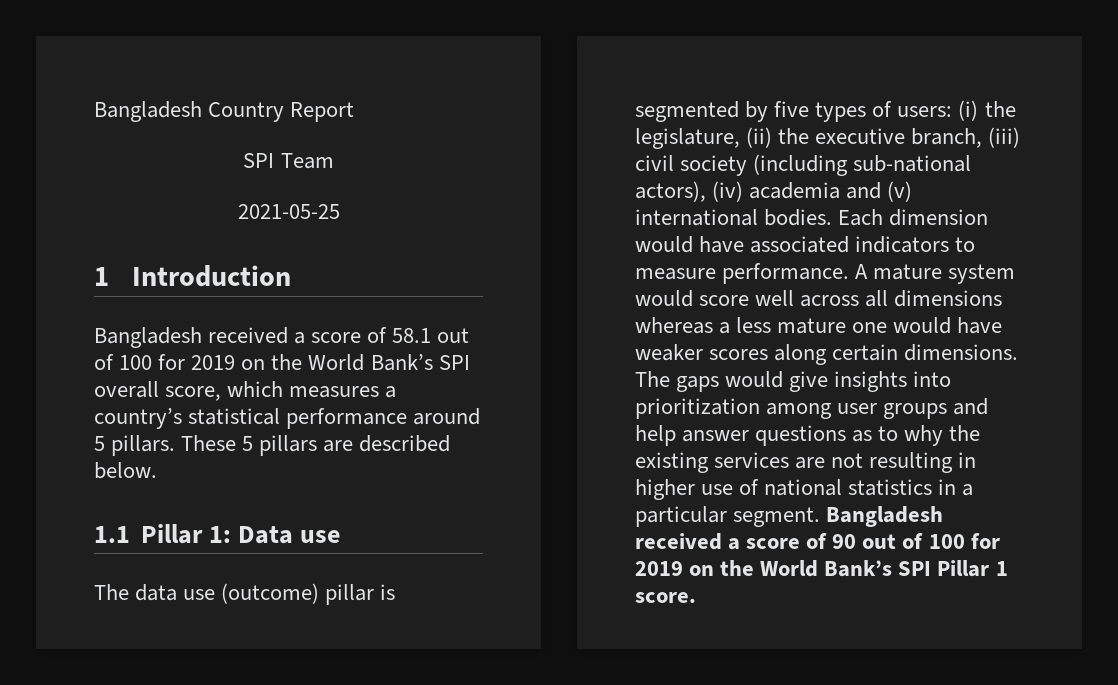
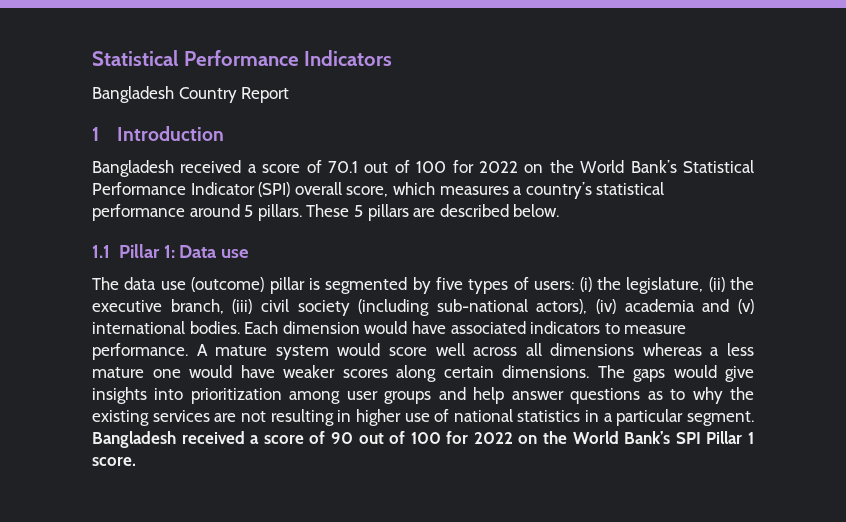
+ Statistical Performance Indicators
- SPI Team
- 2021-05-25
- Bangladesh received a score of 58.1 out of 100 for 2019 on the World Bank’s SPI overall score, which measures a country’s statistical performance around 5 pillars.
+ Bangladesh received a score of 70.1 out of 100 for 2022 on the World Bank’s Statistical Performance Indicator (SPI) overall score, which measures a country’s statistical performance around 5 pillars.
- Bangladesh received a score of 90 out of 100 for 2019 on the World Bank’s SPI Pillar 1 score.
+ Bangladesh received a score of 90 out of 100 for 2022 on the World Bank’s SPI Pillar 1 score.

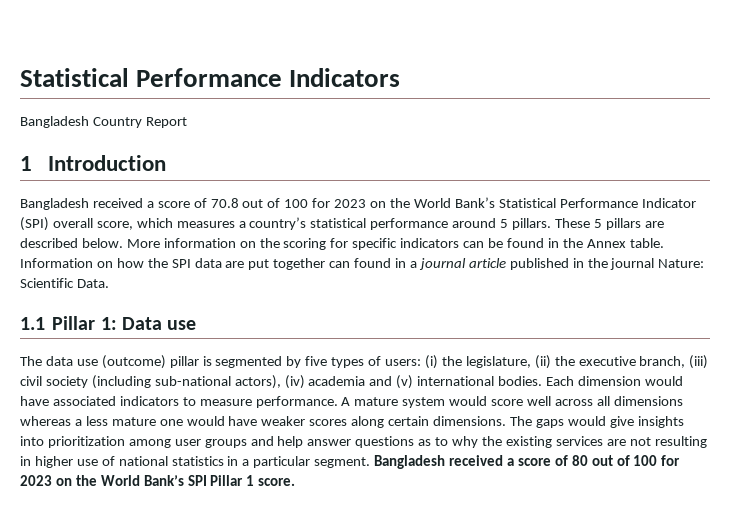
- Bangladesh received a score of 70.1 out of 100 for 2022 on the World Bank’s Statistical Performance Indicator (SPI) overall score, which measures a country’s statistical performance around 5 pillars.
+ Bangladesh received a score of 70.8 out of 100 for 2023 on the World Bank’s Statistical Performance Indicator (SPI) overall score, which measures a country’s statistical performance around 5 pillars.
+ More information on the scoring for specific indicators can be found in the Annex table. Information on how the SPI data are put together can found in a journal article published in the journal Nature: Scientific Data.
- Bangladesh received a score of 90 out of 100 for 2022 on the World Bank’s SPI Pillar 1 score.
+ Bangladesh received a score of 80 out of 100 for 2023 on the World Bank’s SPI Pillar 1 score.

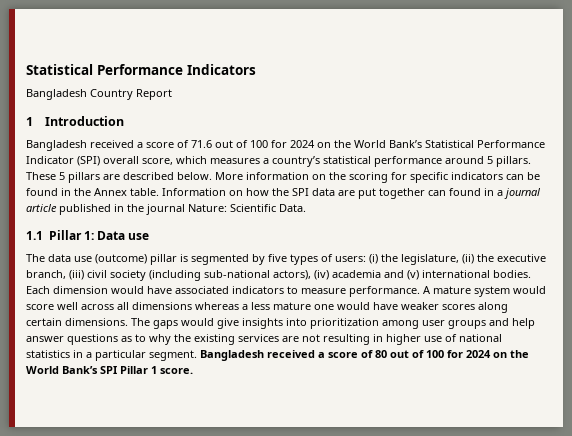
- Bangladesh received a score of 70.8 out of 100 for 2023 on the World Bank’s Statistical Performance Indicator (SPI) overall score, which measures a country’s statistical performance around 5 pillars.
+ Bangladesh received a score of 71.6 out of 100 for 2024 on the World Bank’s Statistical Performance Indicator (SPI) overall score, which measures a country’s statistical performance around 5 pillars.
- Bangladesh received a score of 80 out of 100 for 2023 on the World Bank’s SPI Pillar 1 score.
+ Bangladesh received a score of 80 out of 100 for 2024 on the World Bank’s SPI Pillar 1 score.

